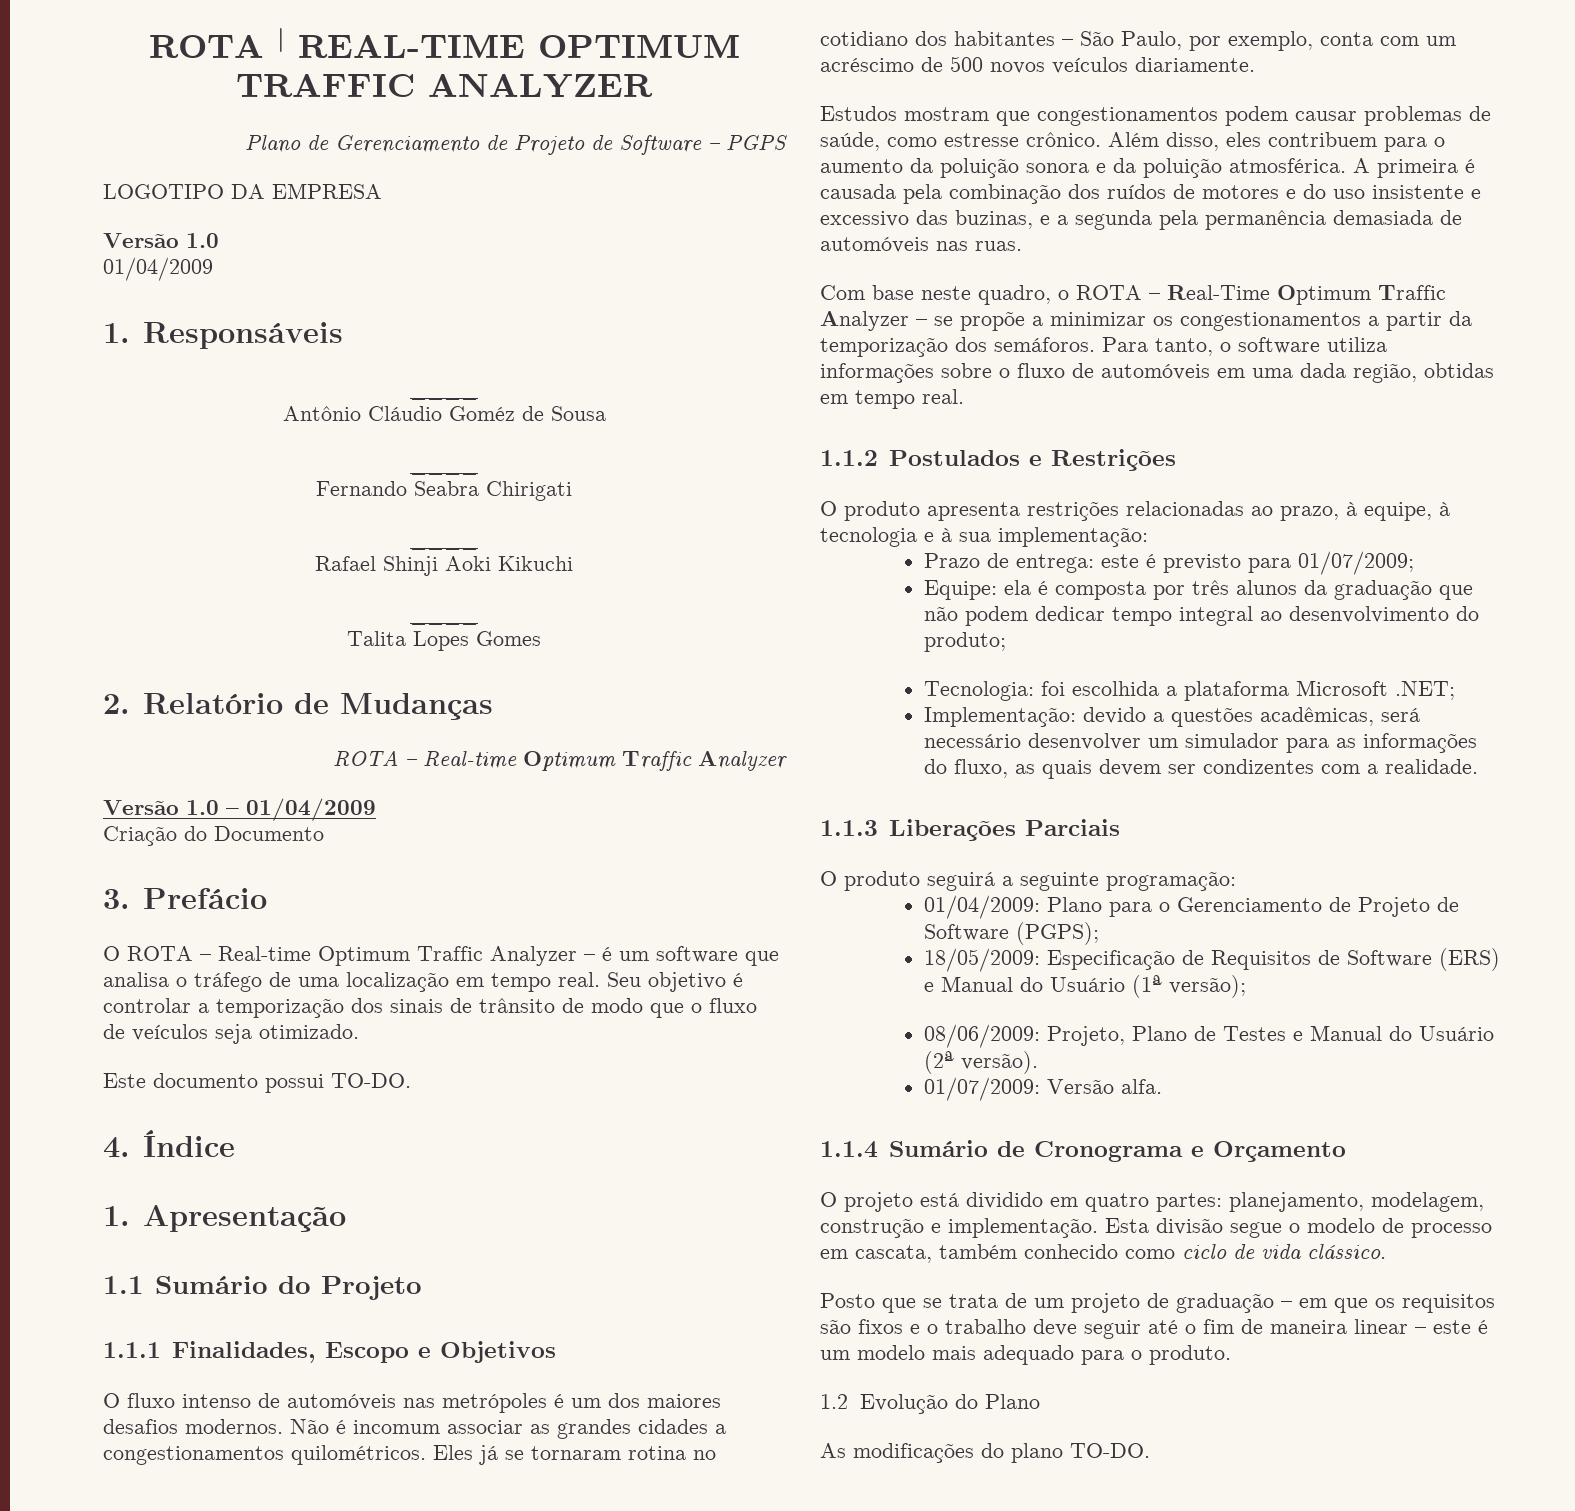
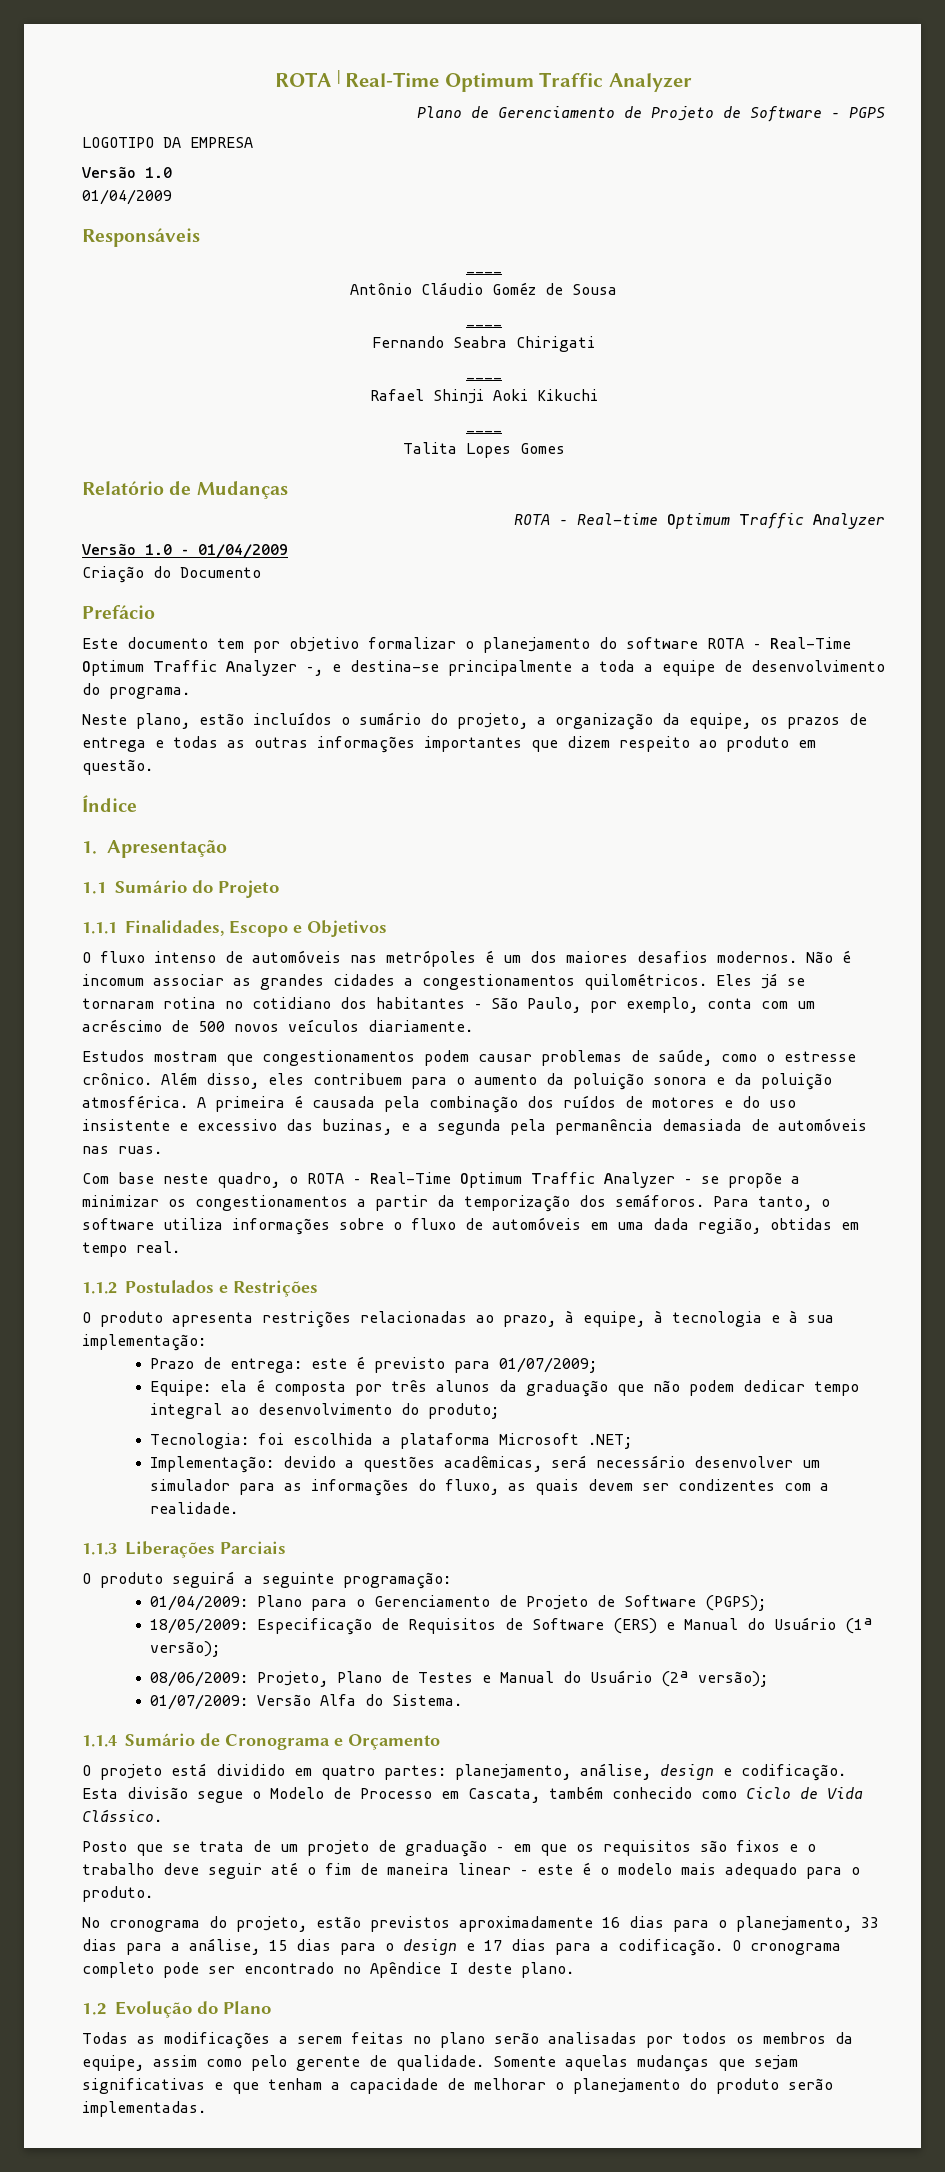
- ROTA | REAL-TIME OPTIMUM TRAFFIC ANALYZER
+ ROTA | Real-Time Optimum Traffic Analyzer
- 1. Responsáveis
+ Responsáveis
- 2. Relatório de Mudanças
+ Relatório de Mudanças
- 3. Prefácio
+ Prefácio
- O ROTA – Real-time Optimum Traffic Analyzer – é um software que analisa o tráfego de uma localização em tempo real. Seu objetivo é controlar a temporização dos sinais de trânsito de modo que o fluxo de veículos seja otimizado.
- Este documento possui TO-DO.
- 4. Índice
+ Este documento tem por objetivo formalizar o planejamento do software ROTA – Real-Time Optimum Traffic Analyzer –, e destina-se principalmente a toda a equipe de desenvolvimento do programa.
+ Neste plano, estão incluídos o sumário do projeto, a organização da equipe, os prazos de entrega e todas as outras informações importantes que dizem respeito ao produto em questão.
+ Índice
- Estudos mostram que congestionamentos podem causar problemas de saúde, como estresse crônico.
+ Estudos mostram que congestionamentos podem causar problemas de saúde, como o estresse crônico.
- 08/06/2009: Projeto, Plano de Testes e Manual do Usuário (2ª versão).
+ 08/06/2009: Projeto, Plano de Testes e Manual do Usuário (2ª versão);
- 01/07/2009: Versão alfa.
+ 01/07/2009: Versão Alfa do Sistema.
- O projeto está dividido em quatro partes: planejamento, modelagem, construção e implementação. Esta divisão segue o modelo de processo em cascata, também conhecido como ciclo de vida clássico.
+ O projeto está dividido em quatro partes: planejamento, análise, design e codificação. Esta divisão segue o Modelo de Processo em Cascata, também conhecido como Ciclo de Vida Clássico.
- Posto que se trata de um projeto de graduação – em que os requisitos são fixos e o trabalho deve seguir até o fim de maneira linear – este é um modelo mais adequado para o produto.
+ Posto que se trata de um projeto de graduação – em que os requisitos são fixos e o trabalho deve seguir até o fim de maneira linear – este é o modelo mais adequado para o produto.
+ No cronograma do projeto, estão previstos aproximadamente 16 dias para o planejamento, 33 dias para a análise, 15 dias para o design e 17 dias para a codificação. O cronograma completo pode ser encontrado no Apêndice I deste plano.
  1.2 Evolução do Plano
- As modificações do plano TO-DO.
+ Todas as modificações a serem feitas no plano serão analisadas por todos os membros da equipe, assim como pelo gerente de qualidade. Somente aquelas mudanças que sejam significativas e que tenham a capacidade de melhorar o planejamento do produto serão implementadas.

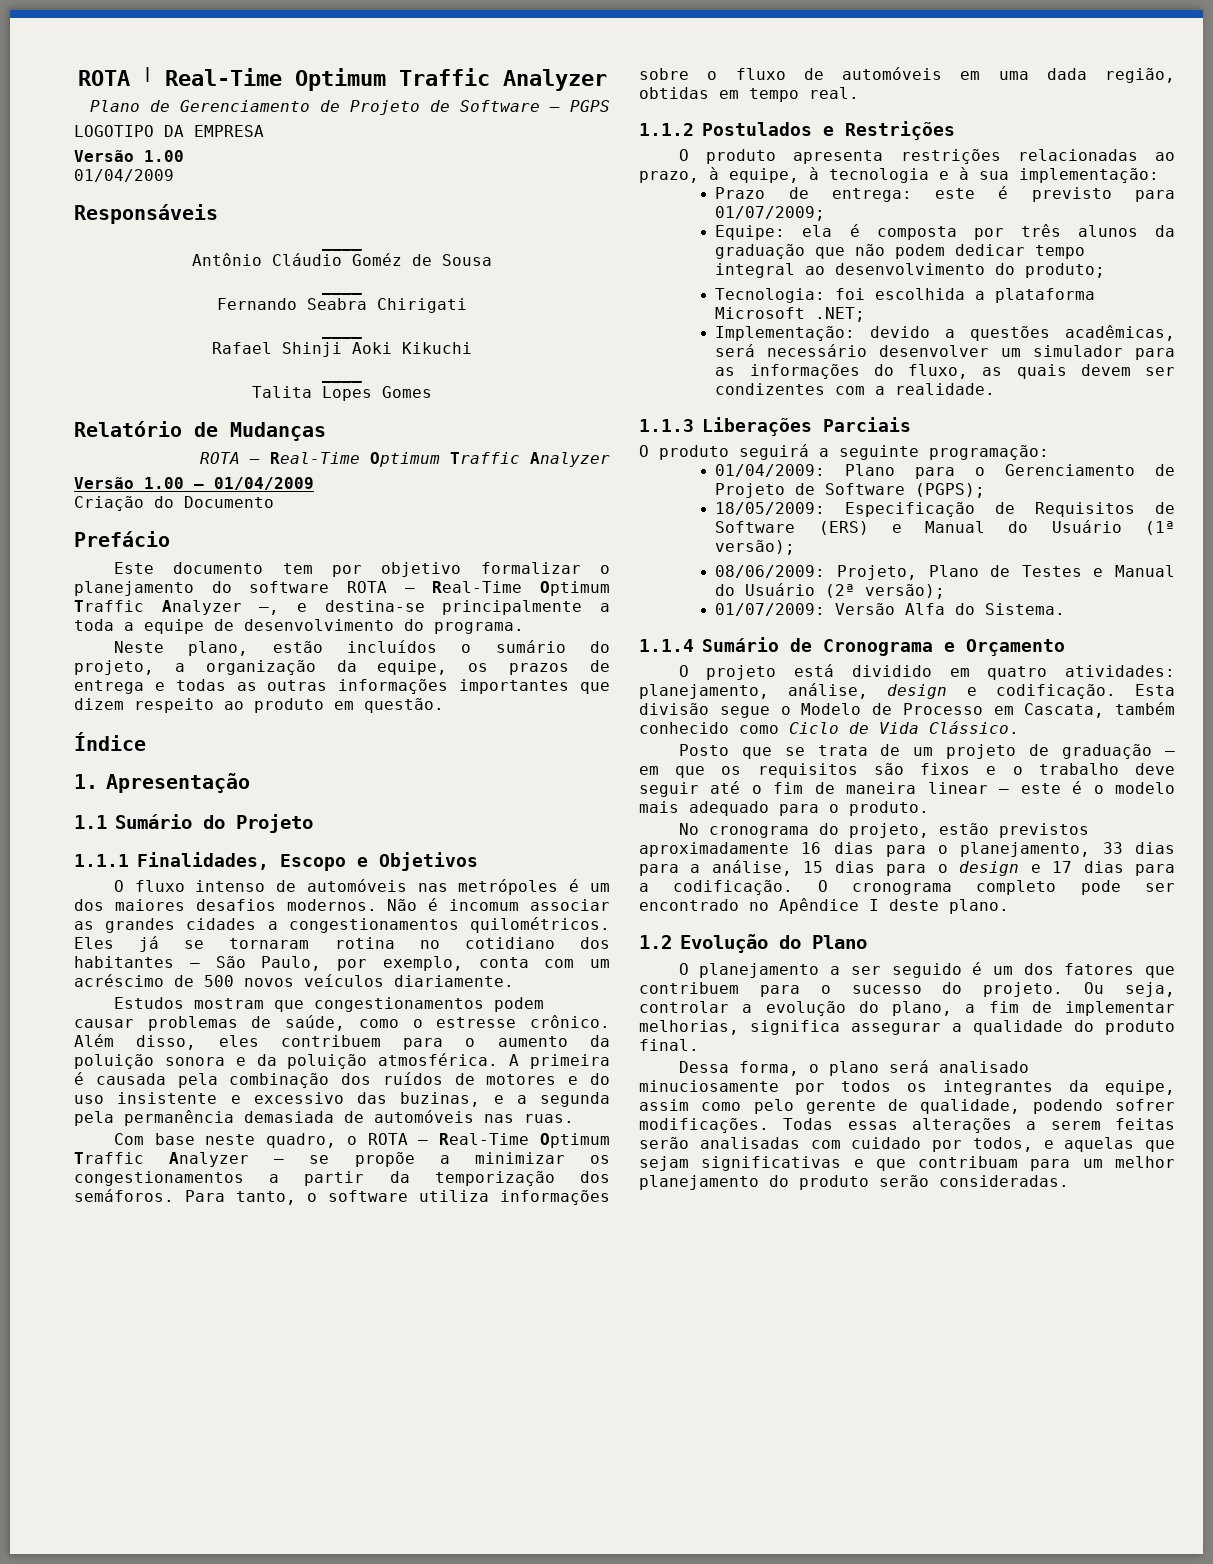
  LOGOTIPO DA EMPRESA
- Versão 1.0
+ Versão 1.00
  Relatório de Mudanças
- ROTA – Real-time Optimum Traffic Analyzer
+ ROTA – Real-Time Optimum Traffic Analyzer
- Versão 1.0 – 01/04/2009
+ Versão 1.00 – 01/04/2009
- O projeto está dividido em quatro partes: planejamento, análise, design e codificação.
+ O projeto está dividido em quatro atividades: planejamento, análise, design e codificação.
- Todas as modificações a serem feitas no plano serão analisadas por todos os membros da equipe, assim como pelo gerente de qualidade. Somente aquelas mudanças que sejam significativas e que tenham a capacidade de melhorar o planejamento do produto serão implementadas.
+ O planejamento a ser seguido é um dos fatores que contribuem para o sucesso do projeto. Ou seja, controlar a evolução do plano, a fim de implementar melhorias, significa assegurar a qualidade do produto final.
+ Dessa forma, o plano será analisado minuciosamente por todos os integrantes da equipe, assim como pelo gerente de qualidade, podendo sofrer modificações. Todas essas alterações a serem feitas serão analisadas com cuidado por todos, e aquelas que sejam significativas e que contribuam para um melhor planejamento do produto serão consideradas.

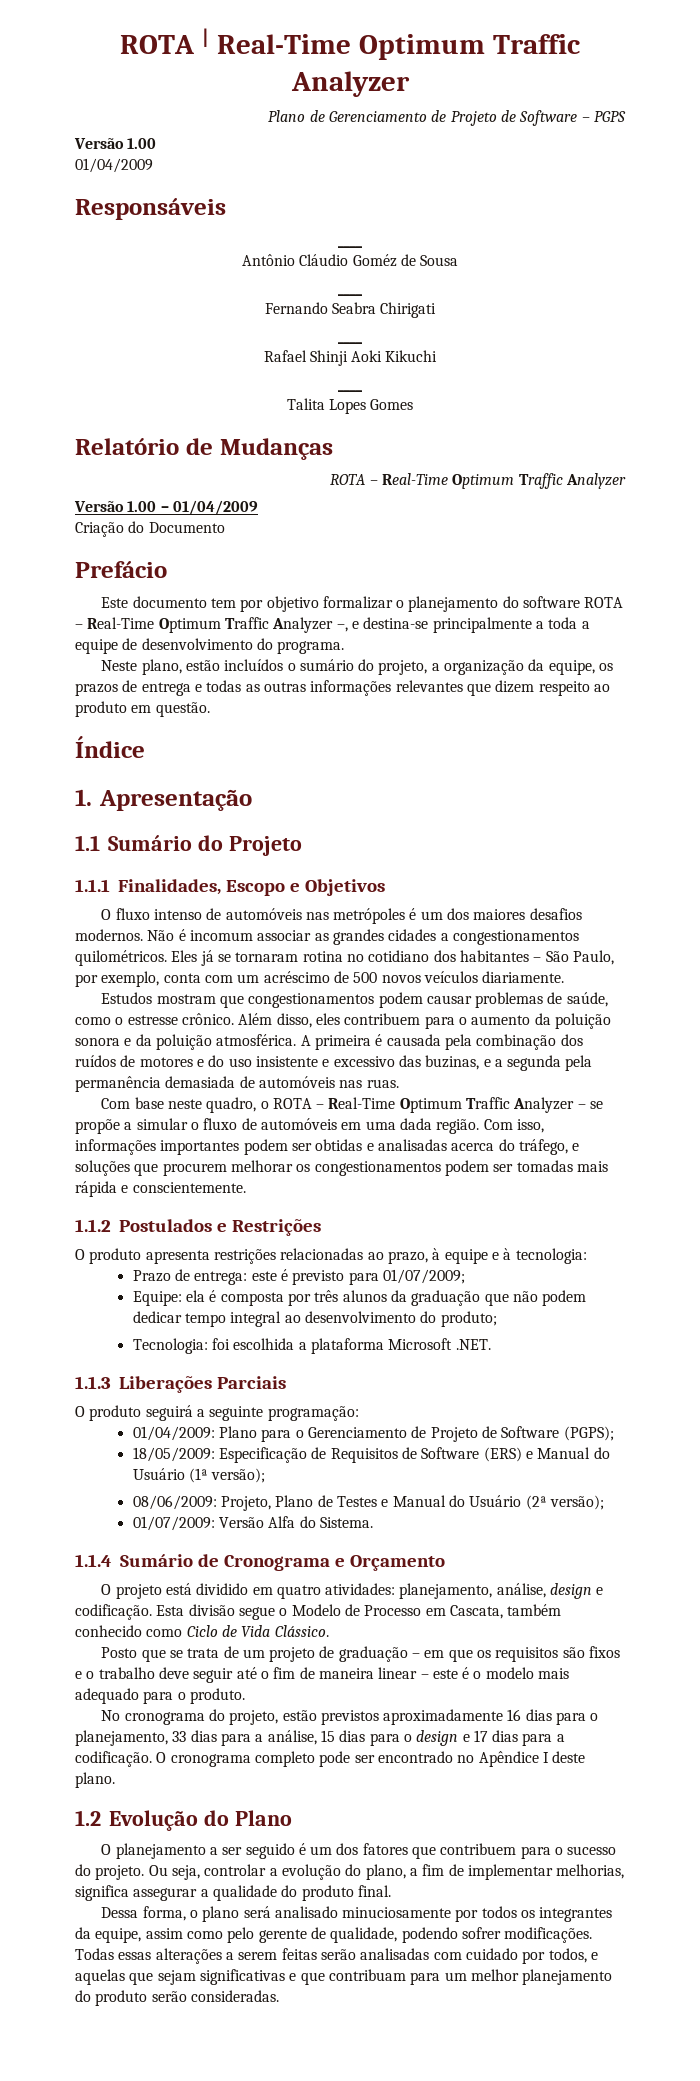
- LOGOTIPO DA EMPRESA
- Neste plano, estão incluídos o sumário do projeto, a organização da equipe, os prazos de entrega e todas as outras informações importantes que dizem respeito ao produto em questão.
+ Neste plano, estão incluídos o sumário do projeto, a organização da equipe, os prazos de entrega e todas as outras informações relevantes que dizem respeito ao produto em questão.
- Com base neste quadro, o ROTA – Real-Time Optimum Traffic Analyzer – se propõe a minimizar os congestionamentos a partir da temporização dos semáforos. Para tanto, o software utiliza informações sobre o fluxo de automóveis em uma dada região, obtidas em tempo real.
+ Com base neste quadro, o ROTA – Real-Time Optimum Traffic Analyzer – se propõe a simular o fluxo de automóveis em uma dada região. Com isso, informações importantes podem ser obtidas e analisadas acerca do tráfego, e soluções que procurem melhorar os congestionamentos podem ser tomadas mais rápida e conscientemente.
- O produto apresenta restrições relacionadas ao prazo, à equipe, à tecnologia e à sua implementação:
+ O produto apresenta restrições relacionadas ao prazo, à equipe e à tecnologia:
- Tecnologia: foi escolhida a plataforma Microsoft .NET;
- Implementação: devido a questões acadêmicas, será necessário desenvolver um simulador para as informações do fluxo, as quais devem ser condizentes com a realidade.
+ Tecnologia: foi escolhida a plataforma Microsoft .NET.

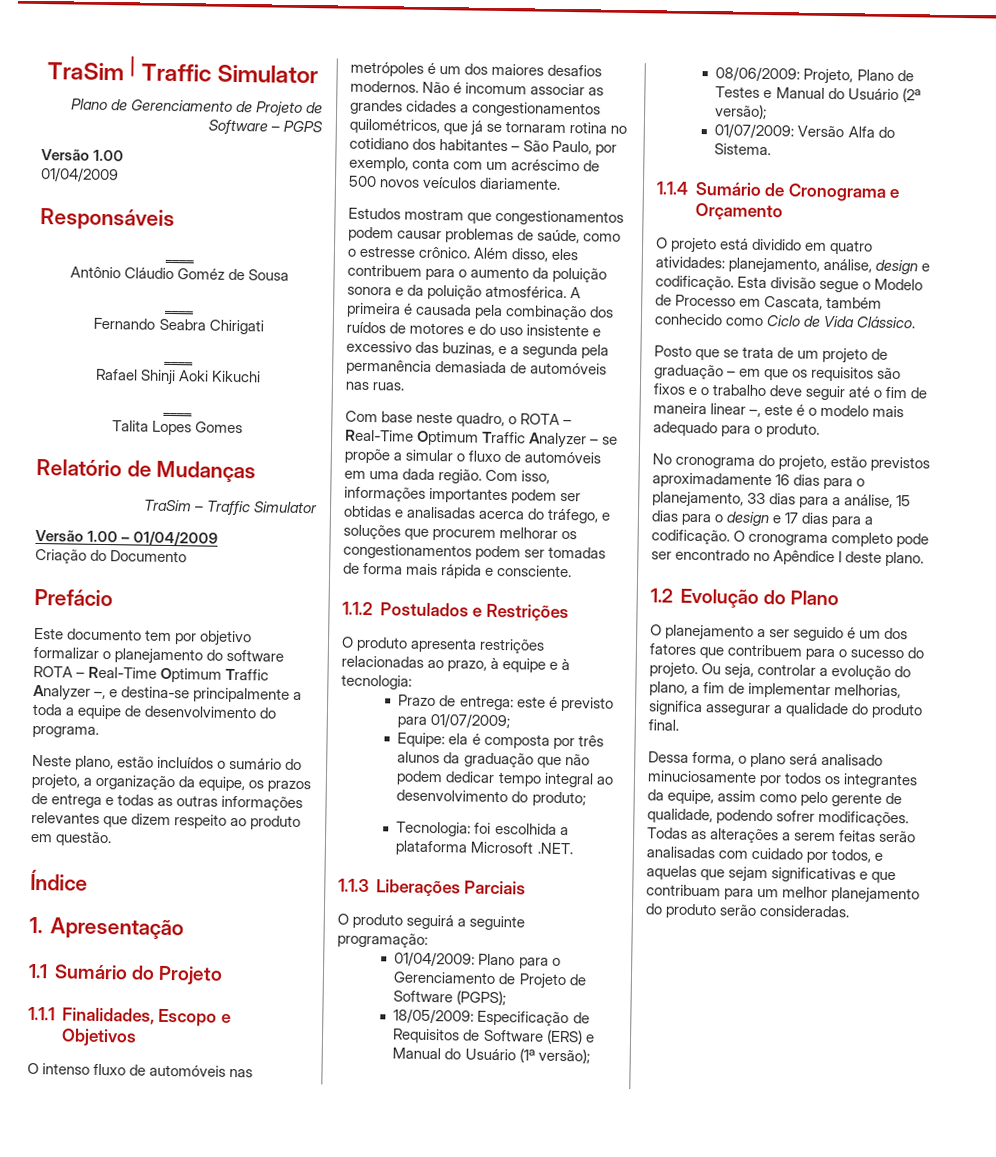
- ROTA | Real-Time Optimum Traffic Analyzer
+ TraSim | Traffic Simulator
  Relatório de Mudanças
- ROTA – Real-Time Optimum Traffic Analyzer
+ TraSim – Traffic Simulator
- O fluxo intenso de automóveis nas metrópoles é um dos maiores desafios modernos.
+ O intenso fluxo de automóveis nas metrópoles é um dos maiores desafios modernos.
- Não é incomum associar as grandes cidades a congestionamentos quilométricos. Eles já se tornaram rotina no cotidiano dos habitantes – São Paulo, por exemplo, conta com um acréscimo de 500 novos veículos diariamente.
+ Não é incomum associar as grandes cidades a congestionamentos quilométricos, que já se tornaram rotina no cotidiano dos habitantes – São Paulo, por exemplo, conta com um acréscimo de 500 novos veículos diariamente.
- Com isso, informações importantes podem ser obtidas e analisadas acerca do tráfego, e soluções que procurem melhorar os congestionamentos podem ser tomadas mais rápida e conscientemente.
+ Com isso, informações importantes podem ser obtidas e analisadas acerca do tráfego, e soluções que procurem melhorar os congestionamentos podem ser tomadas de forma mais rápida e consciente.
- Posto que se trata de um projeto de graduação – em que os requisitos são fixos e o trabalho deve seguir até o fim de maneira linear – este é o modelo mais adequado para o produto.
+ Posto que se trata de um projeto de graduação – em que os requisitos são fixos e o trabalho deve seguir até o fim de maneira linear –, este é o modelo mais adequado para o produto.
- Todas essas alterações a serem feitas serão analisadas com cuidado por todos, e aquelas que sejam significativas e que contribuam para um melhor planejamento do produto serão consideradas.
+ Todas as alterações a serem feitas serão analisadas com cuidado por todos, e aquelas que sejam significativas e que contribuam para um melhor planejamento do produto serão consideradas.

